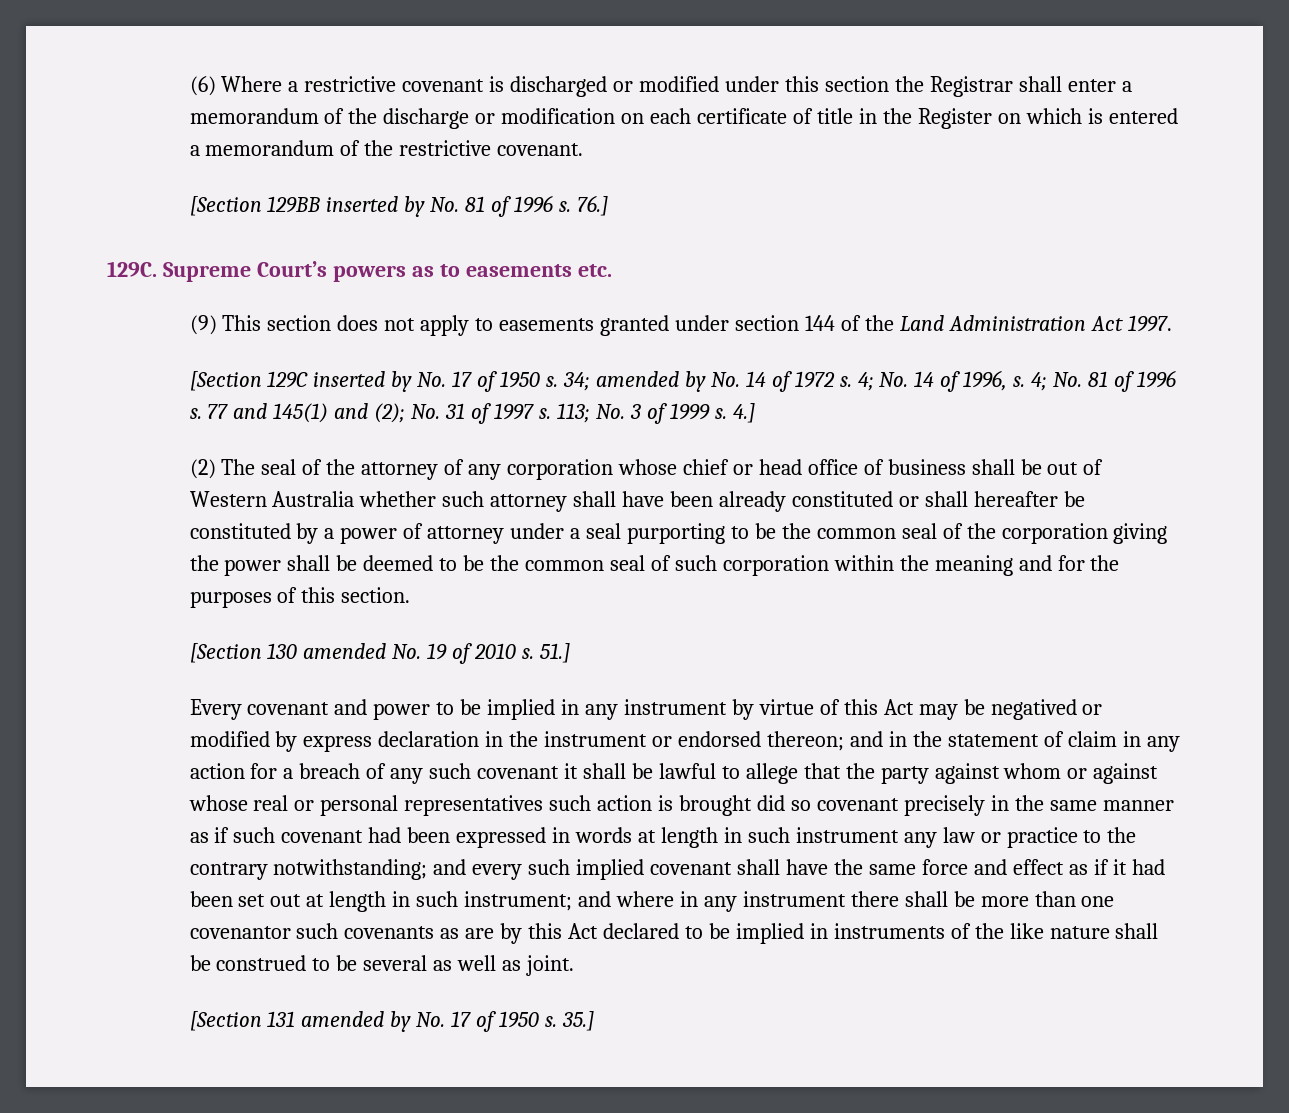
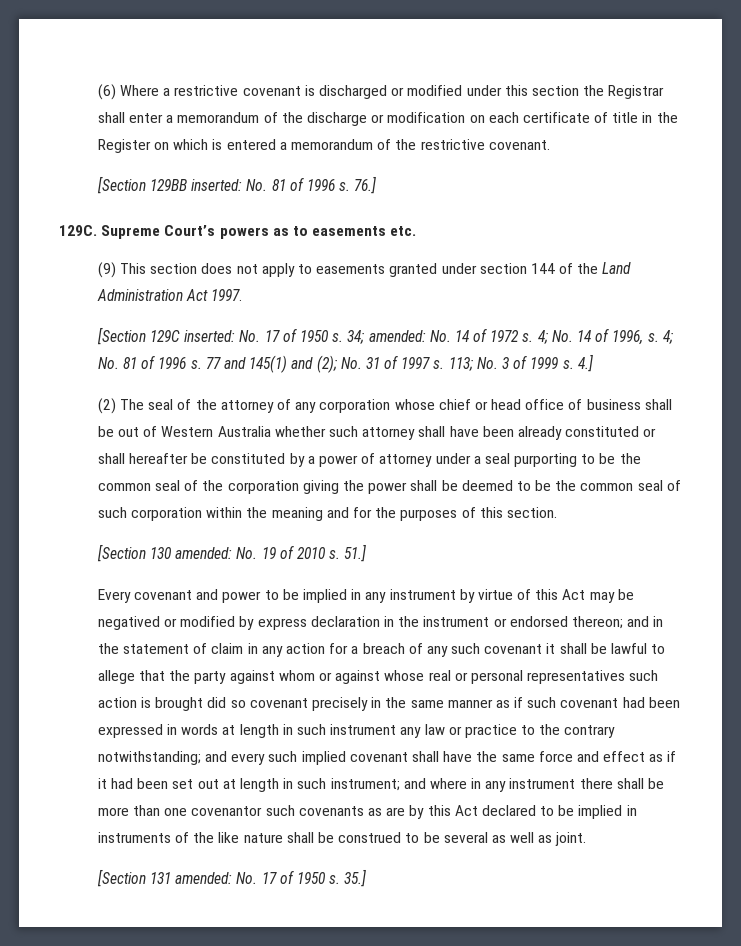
- [Section 129BB inserted by No. 81 of 1996 s.
+ [Section 129BB inserted: No. 81 of 1996 s.
- [Section 129C inserted by No. 17 of 1950 s.
+ [Section 129C inserted: No. 17 of 1950 s.
- 34; amended by No. 14 of 1972 s.
+ 34; amended: No. 14 of 1972 s.
- [Section 130 amended No. 19 of 2010 s.
+ [Section 130 amended: No. 19 of 2010 s.
- [Section 131 amended by No. 17 of 1950 s.
+ [Section 131 amended: No. 17 of 1950 s.

